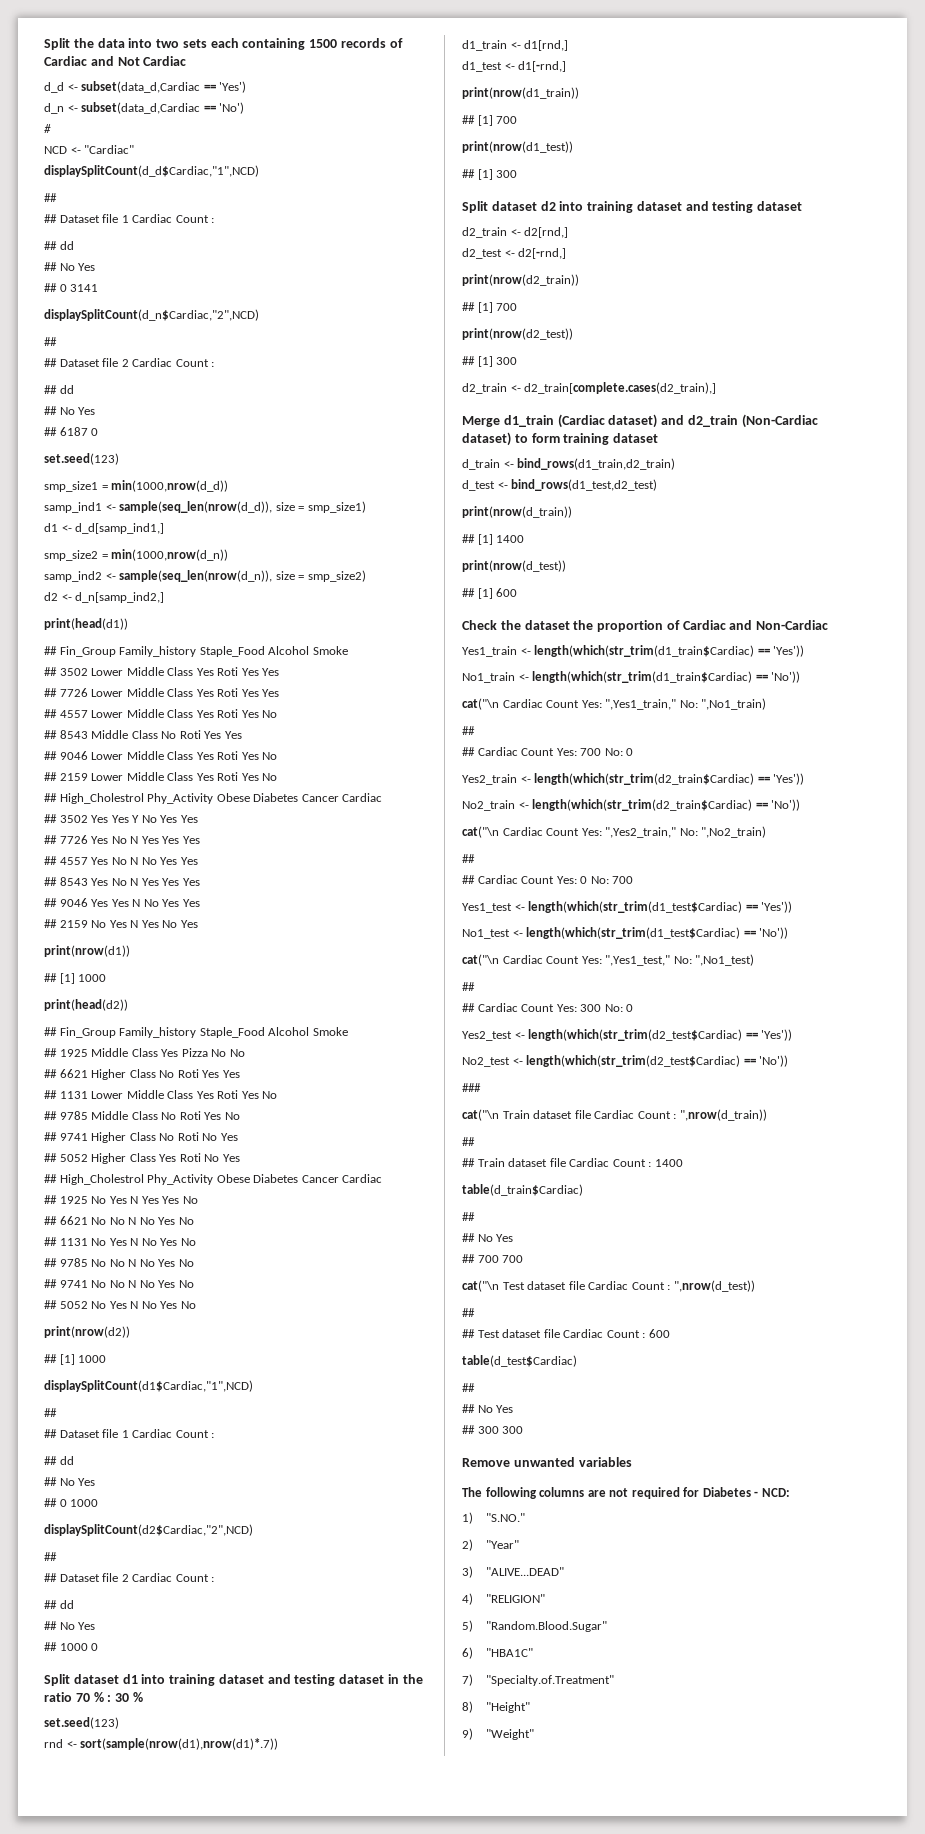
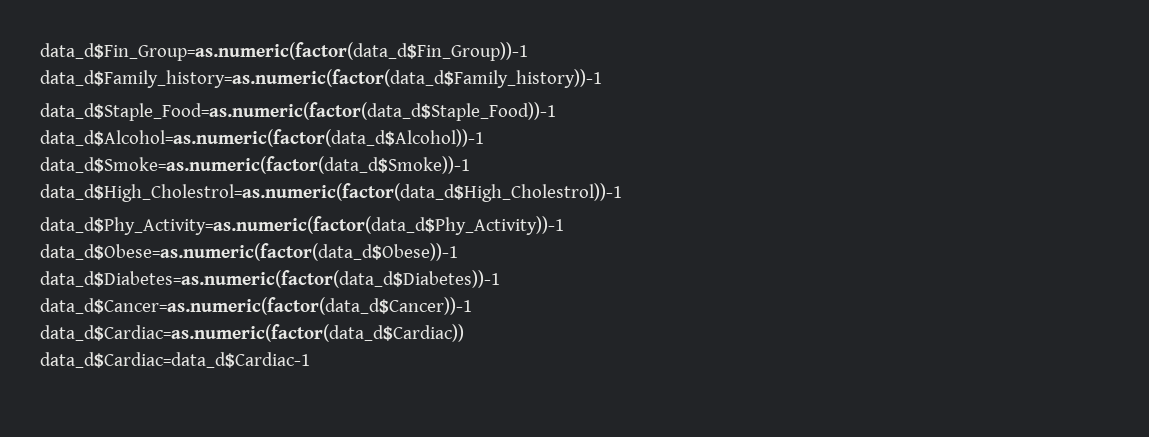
- Split the data into two sets each containing 1500 records of Cardiac and Not Cardiac
- d_d <- subset(data_d,Cardiac == 'Yes')
- d_n <- subset(data_d,Cardiac == 'No')
- #
- NCD <- "Cardiac"
- displaySplitCount(d_d$Cardiac,"1",NCD)
- ##
- ## Dataset file 1 Cardiac Count :
- ## dd
- ## No Yes
- ## 0 3141
- displaySplitCount(d_n$Cardiac,"2",NCD)
- ##
- ## Dataset file 2 Cardiac Count :
- ## dd
- ## No Yes
- ## 6187 0
- set.seed(123)
- smp_size1 = min(1000,nrow(d_d))
- samp_ind1 <- sample(seq_len(nrow(d_d)), size = smp_size1)
- d1 <- d_d[samp_ind1,]
- smp_size2 = min(1000,nrow(d_n))
- samp_ind2 <- sample(seq_len(nrow(d_n)), size = smp_size2)
- d2 <- d_n[samp_ind2,]
- print(head(d1))
- ## Fin_Group Family_history Staple_Food Alcohol Smoke
- ## 3502 Lower Middle Class Yes Roti Yes Yes
- ## 7726 Lower Middle Class Yes Roti Yes Yes
- ## 4557 Lower Middle Class Yes Roti Yes No
- ## 8543 Middle Class No Roti Yes Yes
- ## 9046 Lower Middle Class Yes Roti Yes No
- ## 2159 Lower Middle Class Yes Roti Yes No
- ## High_Cholestrol Phy_Activity Obese Diabetes Cancer Cardiac
- ## 3502 Yes Yes Y No Yes Yes
- ## 7726 Yes No N Yes Yes Yes
- ## 4557 Yes No N No Yes Yes
- ## 8543 Yes No N Yes Yes Yes
- ## 9046 Yes Yes N No Yes Yes
- ## 2159 No Yes N Yes No Yes
- print(nrow(d1))
- ## [1] 1000
- print(head(d2))
- ## Fin_Group Family_history Staple_Food Alcohol Smoke
- ## 1925 Middle Class Yes Pizza No No
- ## 6621 Higher Class No Roti Yes Yes
- ## 1131 Lower Middle Class Yes Roti Yes No
- ## 9785 Middle Class No Roti Yes No
- ## 9741 Higher Class No Roti No Yes
- ## 5052 Higher Class Yes Roti No Yes
- ## High_Cholestrol Phy_Activity Obese Diabetes Cancer Cardiac
- ## 1925 No Yes N Yes Yes No
- ## 6621 No No N No Yes No
- ## 1131 No Yes N No Yes No
- ## 9785 No No N No Yes No
- ## 9741 No No N No Yes No
- ## 5052 No Yes N No Yes No
- print(nrow(d2))
- ## [1] 1000
- displaySplitCount(d1$Cardiac,"1",NCD)
- ##
- ## Dataset file 1 Cardiac Count :
- ## dd
- ## No Yes
- ## 0 1000
- displaySplitCount(d2$Cardiac,"2",NCD)
- ##
- ## Dataset file 2 Cardiac Count :
- ## dd
- ## No Yes
- ## 1000 0
- Split dataset d1 into training dataset and testing dataset in the ratio 70 % : 30 %
- set.seed(123)
- rnd <- sort(sample(nrow(d1),nrow(d1)*.7))
- d1_train <- d1[rnd,]
- d1_test <- d1[-rnd,]
- print(nrow(d1_train))
- ## [1] 700
- print(nrow(d1_test))
- ## [1] 300
- Split dataset d2 into training dataset and testing dataset
- d2_train <- d2[rnd,]
- d2_test <- d2[-rnd,]
- print(nrow(d2_train))
- ## [1] 700
- print(nrow(d2_test))
- ## [1] 300
- d2_train <- d2_train[complete.cases(d2_train),]
- Merge d1_train (Cardiac dataset) and d2_train (Non-Cardiac dataset) to form training dataset
- d_train <- bind_rows(d1_train,d2_train)
- d_test <- bind_rows(d1_test,d2_test)
- print(nrow(d_train))
- ## [1] 1400
- print(nrow(d_test))
- ## [1] 600
- Check the dataset the proportion of Cardiac and Non-Cardiac
- Yes1_train <- length(which(str_trim(d1_train$Cardiac) == 'Yes'))
- No1_train <- length(which(str_trim(d1_train$Cardiac) == 'No'))
- cat("\n Cardiac Count Yes: ",Yes1_train," No: ",No1_train)
- ##
- ## Cardiac Count Yes: 700 No: 0
- Yes2_train <- length(which(str_trim(d2_train$Cardiac) == 'Yes'))
- No2_train <- length(which(str_trim(d2_train$Cardiac) == 'No'))
- cat("\n Cardiac Count Yes: ",Yes2_train," No: ",No2_train)
- ##
- ## Cardiac Count Yes: 0 No: 700
- Yes1_test <- length(which(str_trim(d1_test$Cardiac) == 'Yes'))
- No1_test <- length(which(str_trim(d1_test$Cardiac) == 'No'))
- cat("\n Cardiac Count Yes: ",Yes1_test," No: ",No1_test)
- ##
- ## Cardiac Count Yes: 300 No: 0
- Yes2_test <- length(which(str_trim(d2_test$Cardiac) == 'Yes'))
- No2_test <- length(which(str_trim(d2_test$Cardiac) == 'No'))
- ###
- cat("\n Train dataset file Cardiac Count : ",nrow(d_train))
- ##
- ## Train dataset file Cardiac Count : 1400
- table(d_train$Cardiac)
- ##
- ## No Yes
- ## 700 700
- cat("\n Test dataset file Cardiac Count : ",nrow(d_test))
- ##
- ## Test dataset file Cardiac Count : 600
- table(d_test$Cardiac)
- ##
- ## No Yes
- ## 300 300
- Remove unwanted variables
- The following columns are not required for Diabetes - NCD:
- 1) "S.NO."
- 2) "Year"
- 3) "ALIVE...DEAD"
- 4) "RELIGION"
- 5) "Random.Blood.Sugar"
- 6) "HBA1C"
- 7) "Specialty.of.Treatment"
- 8) "Height"
- 9) "Weight"
+ data_d$Fin_Group=as.numeric(factor(data_d$Fin_Group))-1
+ data_d$Family_history=as.numeric(factor(data_d$Family_history))-1
+ data_d$Staple_Food=as.numeric(factor(data_d$Staple_Food))-1
+ data_d$Alcohol=as.numeric(factor(data_d$Alcohol))-1
+ data_d$Smoke=as.numeric(factor(data_d$Smoke))-1
+ data_d$High_Cholestrol=as.numeric(factor(data_d$High_Cholestrol))-1
+ data_d$Phy_Activity=as.numeric(factor(data_d$Phy_Activity))-1
+ data_d$Obese=as.numeric(factor(data_d$Obese))-1
+ data_d$Diabetes=as.numeric(factor(data_d$Diabetes))-1
+ data_d$Cancer=as.numeric(factor(data_d$Cancer))-1
+ data_d$Cardiac=as.numeric(factor(data_d$Cardiac))
+ data_d$Cardiac=data_d$Cardiac-1

